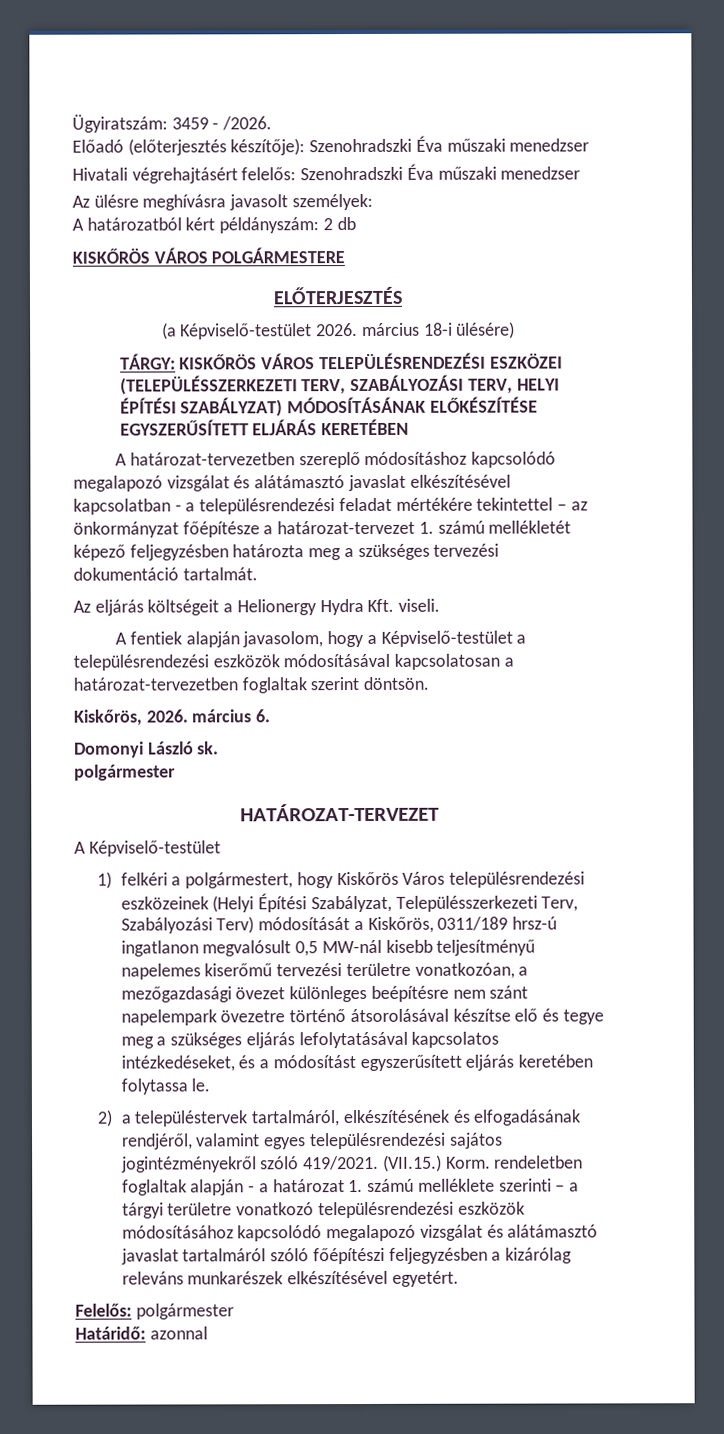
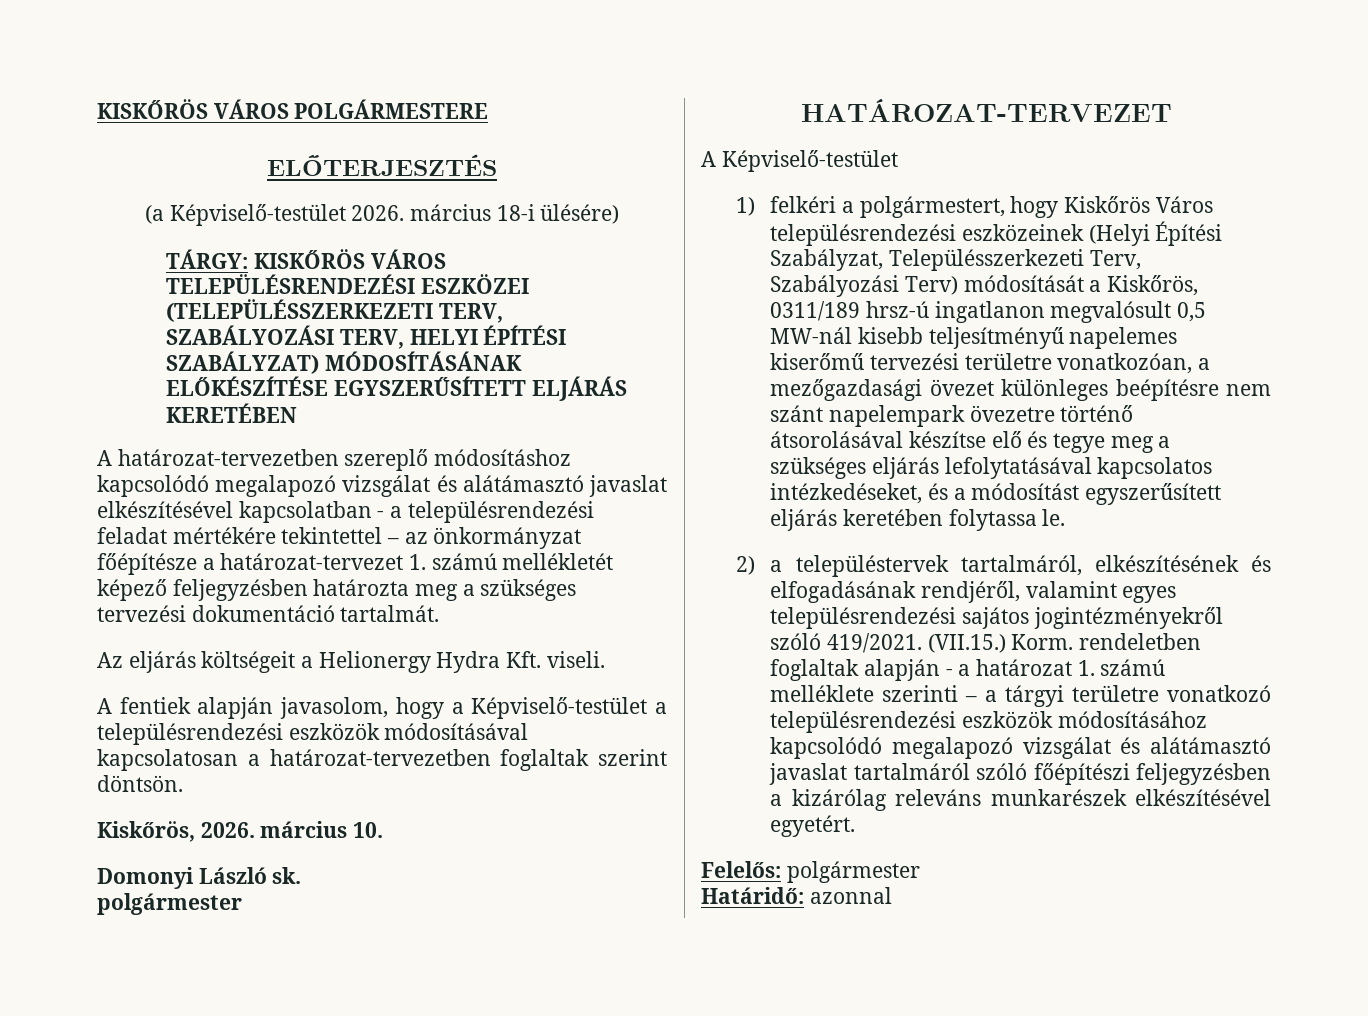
- Ügyiratszám: 3459 - /2026.
- Előadó (előterjesztés készítője): Szenohradszki Éva műszaki menedzser
- Hivatali végrehajtásért felelős: Szenohradszki Éva műszaki menedzser
- Az ülésre meghívásra javasolt személyek:
- A határozatból kért példányszám: 2 db
- Kiskőrös, 2026. március 6.
+ Kiskőrös, 2026. március 10.

